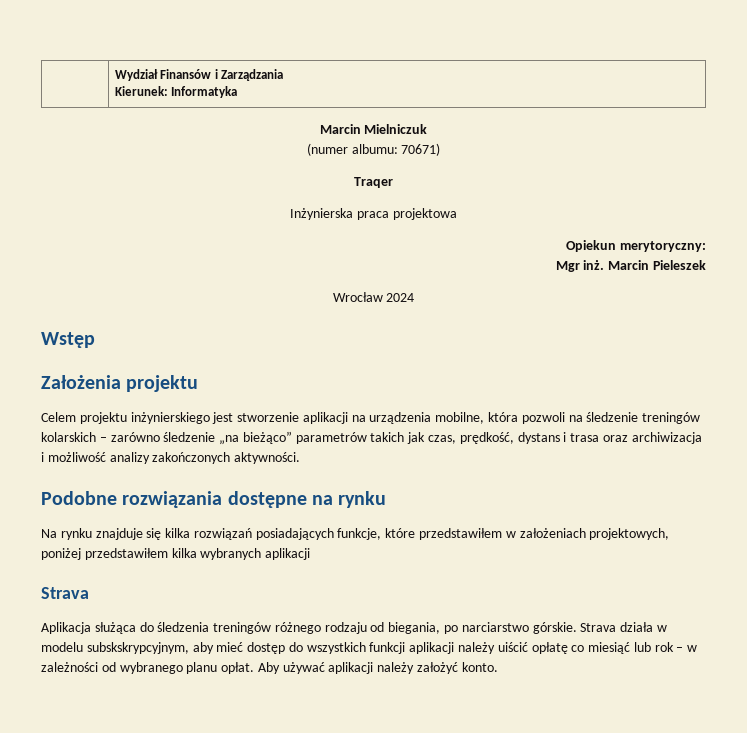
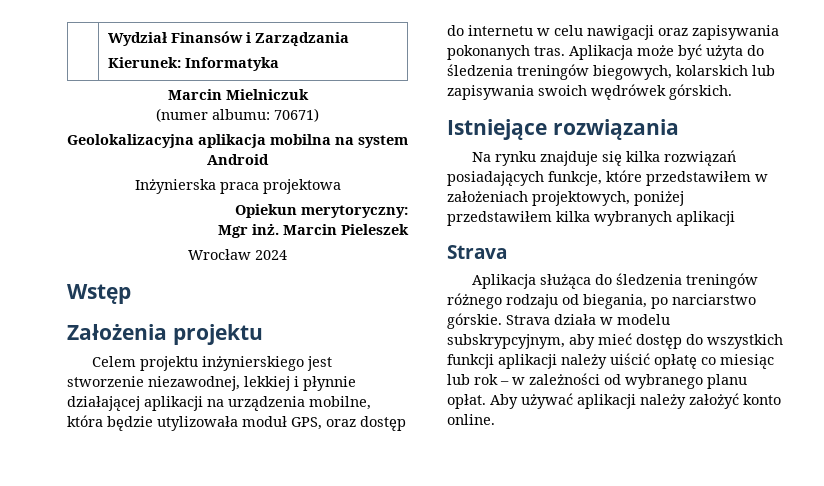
- Traqer
+ Geolokalizacyjna aplikacja mobilna na system Android
- Celem projektu inżynierskiego jest stworzenie aplikacji na urządzenia mobilne, która pozwoli na śledzenie treningów kolarskich – zarówno śledzenie „na bieżąco” parametrów takich jak czas, prędkość, dystans i trasa oraz archiwizacja i możliwość analizy zakończonych aktywności.
- Podobne rozwiązania dostępne na rynku
+ Celem projektu inżynierskiego jest stworzenie niezawodnej, lekkiej i płynnie działającej aplikacji na urządzenia mobilne, która będzie utylizowała moduł GPS, oraz dostęp do internetu w celu nawigacji oraz zapisywania pokonanych tras. Aplikacja może być użyta do śledzenia treningów biegowych, kolarskich lub zapisywania swoich wędrówek górskich.
+ Istniejące rozwiązania
- Strava działa w modelu subskskrypcyjnym, aby mieć dostęp do wszystkich funkcji aplikacji należy uiścić opłatę co miesiąć lub rok – w zależności od wybranego planu opłat.
+ Strava działa w modelu subskrypcyjnym, aby mieć dostęp do wszystkich funkcji aplikacji należy uiścić opłatę co miesiąc lub rok – w zależności od wybranego planu opłat.
- Aby używać aplikacji należy założyć konto.
+ Aby używać aplikacji należy założyć konto online.

